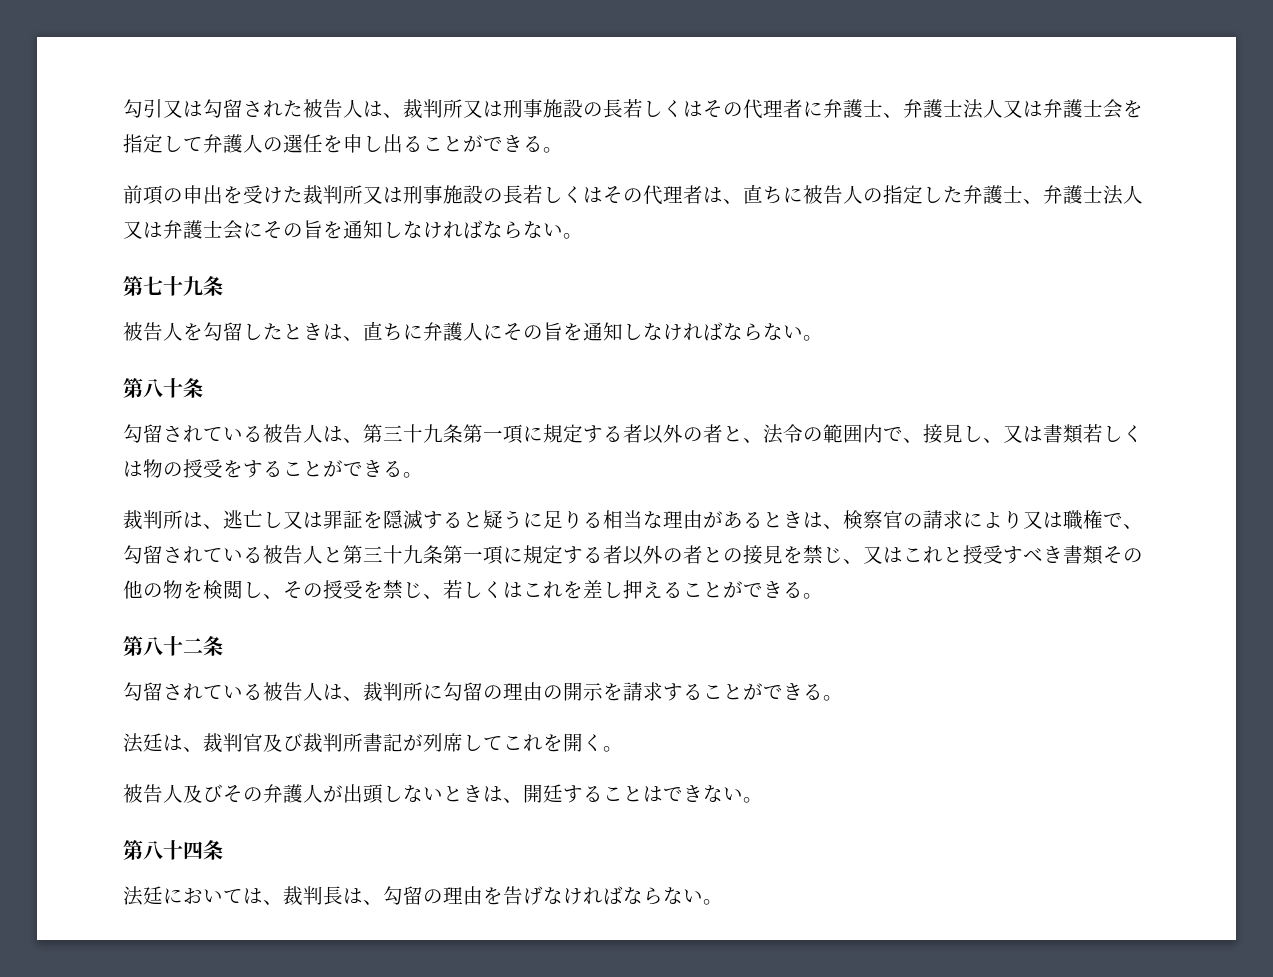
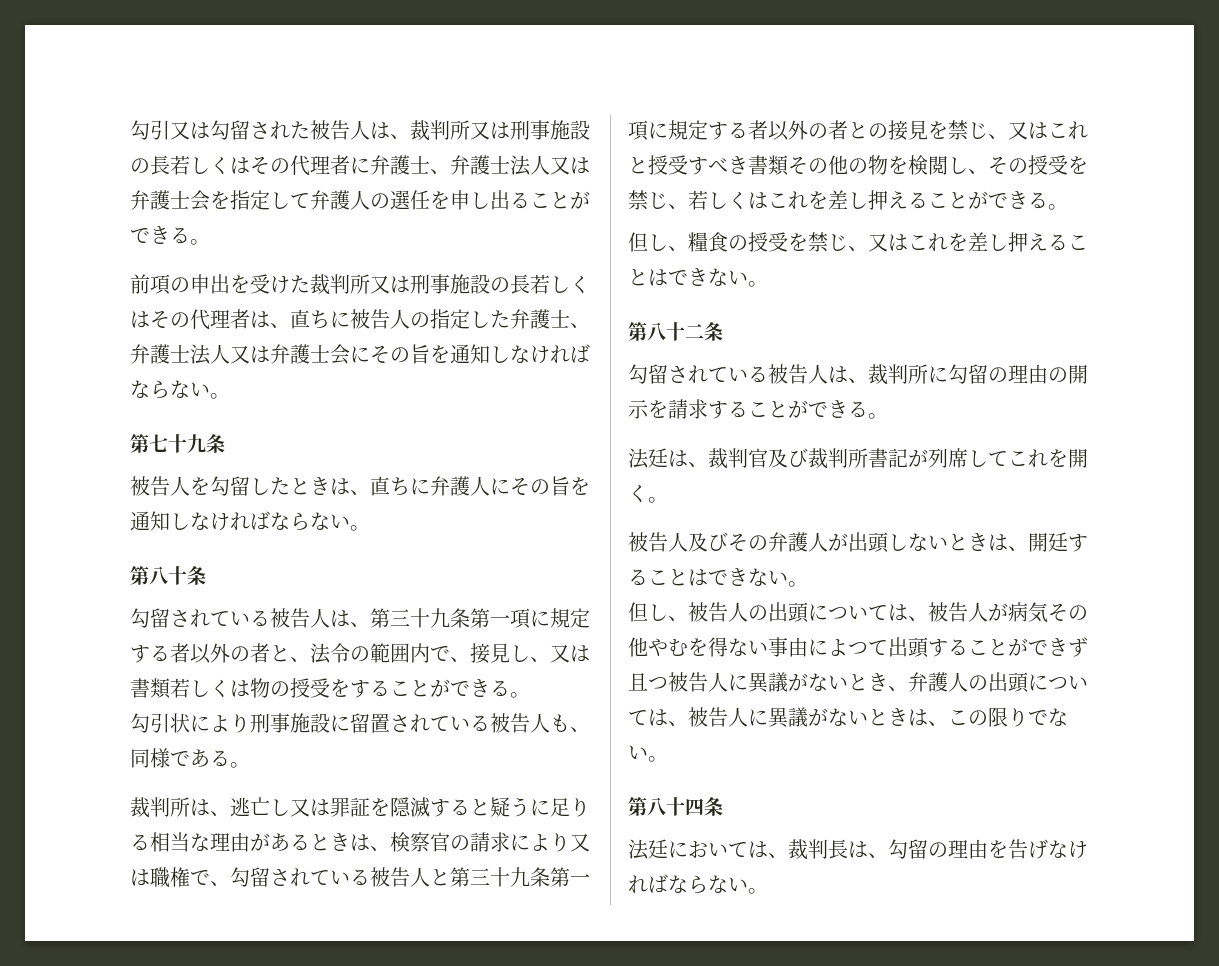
+ 勾引状により刑事施設に留置されている被告人も、同様である。
+ 但し、糧食の授受を禁じ、又はこれを差し押えることはできない。
+ 但し、被告人の出頭については、被告人が病気その他やむを得ない事由によつて出頭することができず且つ被告人に異議がないとき、弁護人の出頭については、被告人に異議がないときは、この限りでない。

